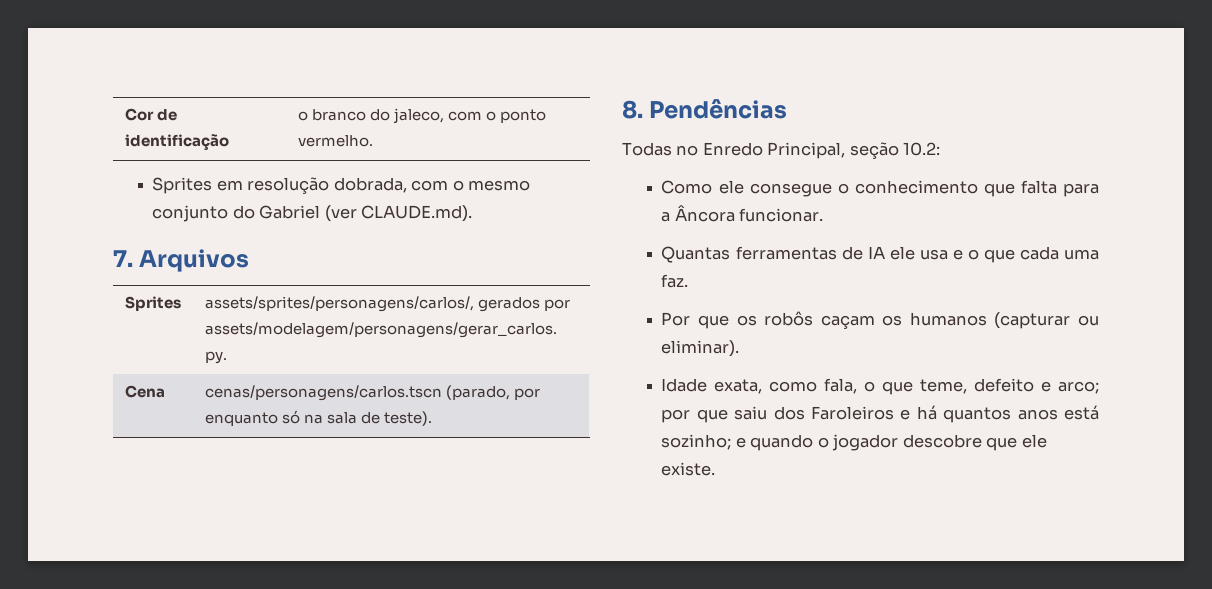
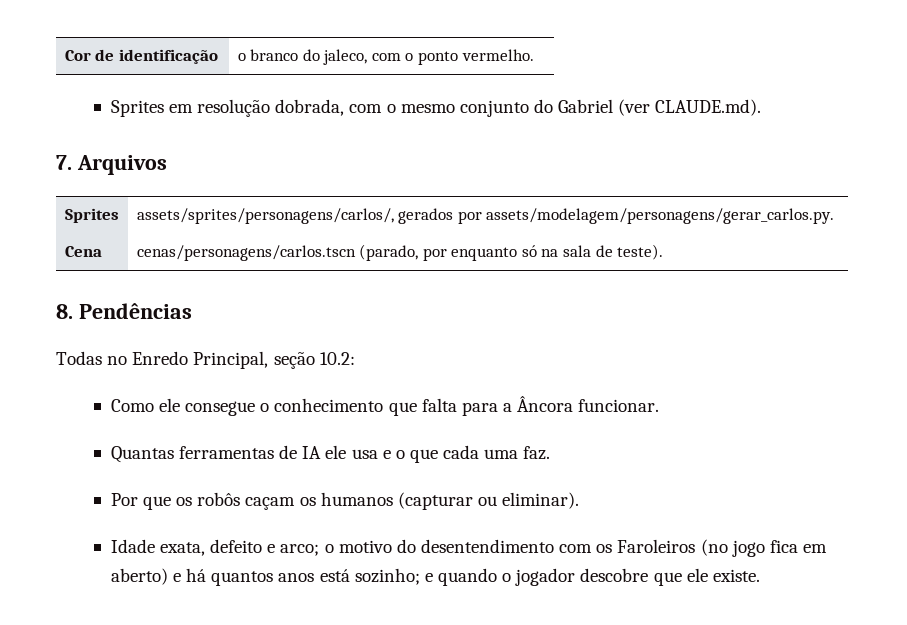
- Idade exata, como fala, o que teme, defeito e arco; por que saiu dos Faroleiros e há quantos anos está sozinho; e quando o jogador descobre que ele existe.
+ Idade exata, defeito e arco; o motivo do desentendimento com os Faroleiros (no jogo fica em aberto) e há quantos anos está sozinho; e quando o jogador descobre que ele existe.

